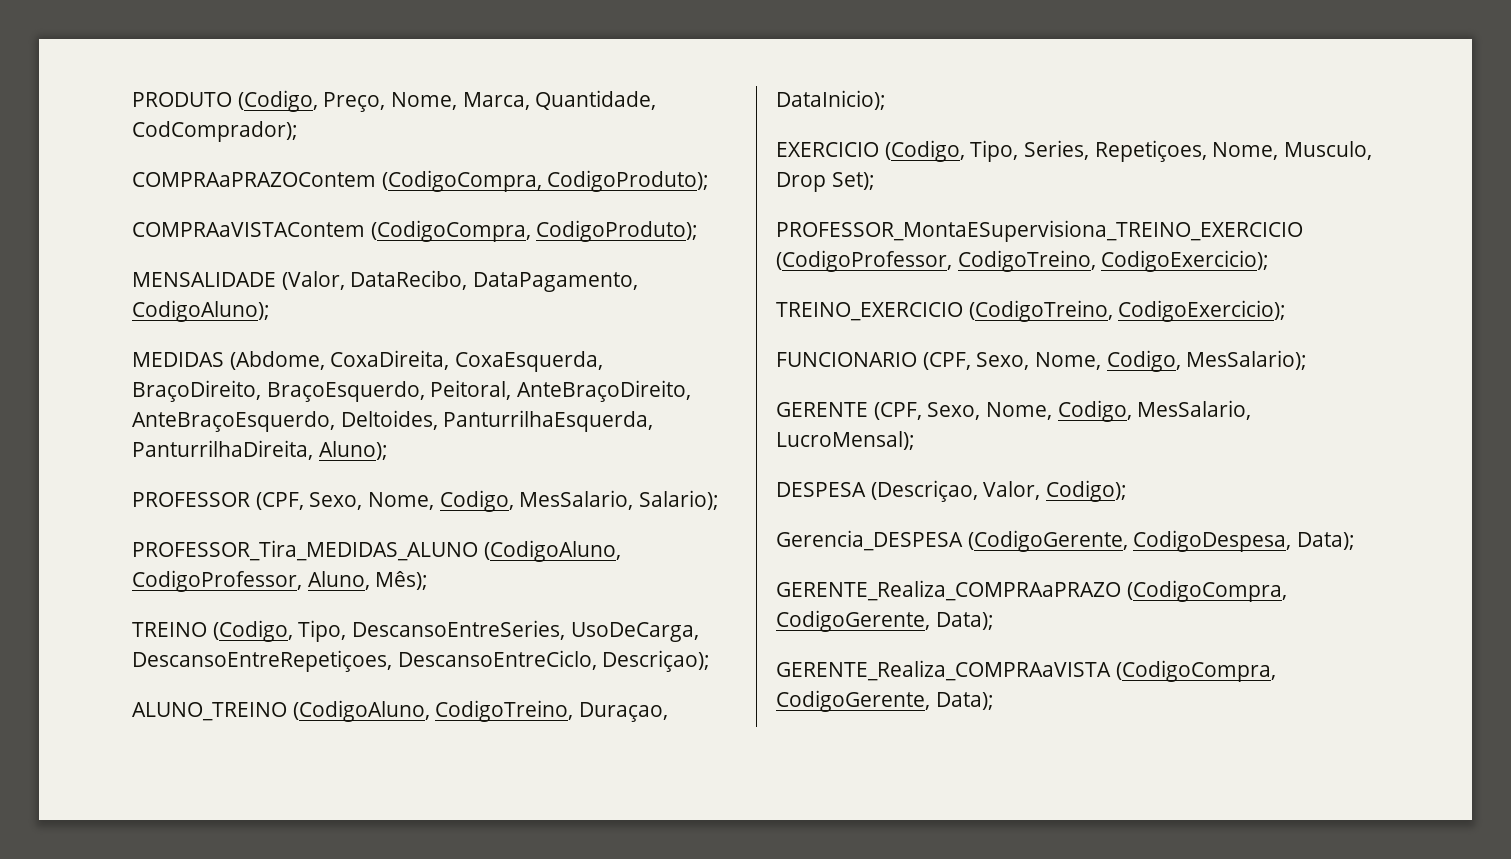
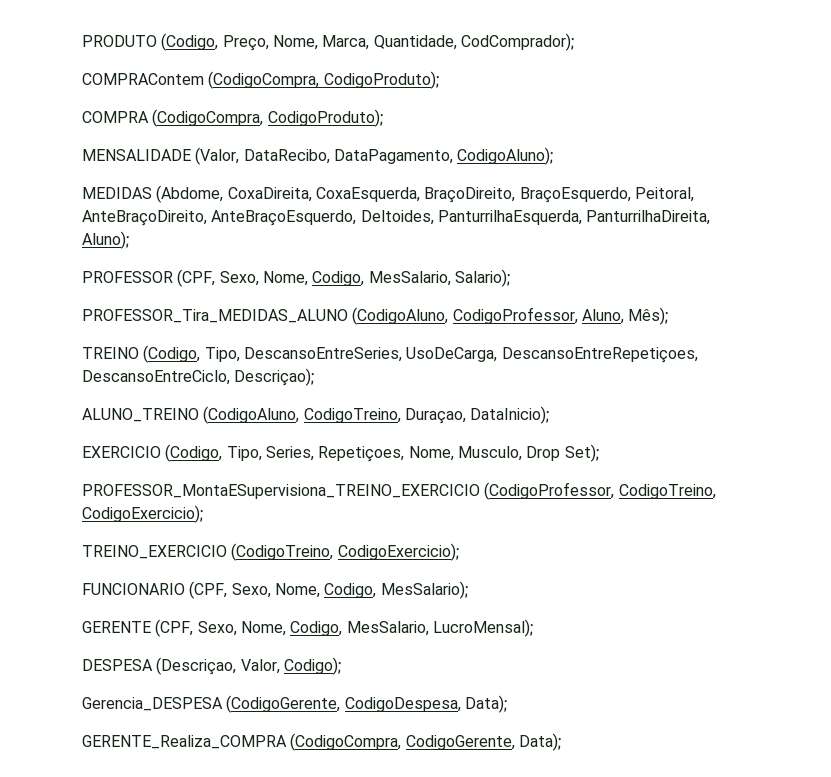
- COMPRAaPRAZOContem (CodigoCompra, CodigoProduto);
- COMPRAaVISTAContem (CodigoCompra, CodigoProduto);
+ COMPRAContem (CodigoCompra, CodigoProduto);
+ COMPRA (CodigoCompra, CodigoProduto);
- GERENTE_Realiza_COMPRAaPRAZO (CodigoCompra, CodigoGerente, Data);
- GERENTE_Realiza_COMPRAaVISTA (CodigoCompra, CodigoGerente, Data);
+ GERENTE_Realiza_COMPRA (CodigoCompra, CodigoGerente, Data);

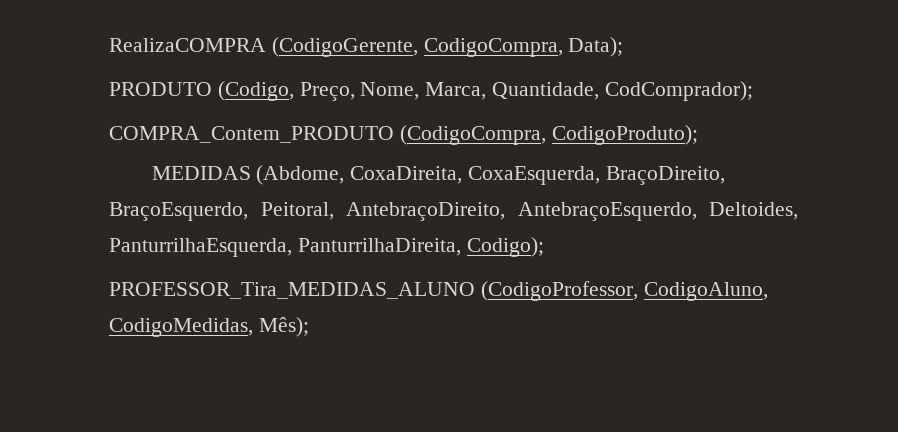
+ RealizaCOMPRA (CodigoGerente, CodigoCompra, Data);
- COMPRAContem (CodigoCompra, CodigoProduto);
- COMPRA (CodigoCompra, CodigoProduto);
- MENSALIDADE (Valor, DataRecibo, DataPagamento, CodigoAluno);
+ COMPRA_Contem_PRODUTO (CodigoCompra, CodigoProduto);
- MEDIDAS (Abdome, CoxaDireita, CoxaEsquerda, BraçoDireito, BraçoEsquerdo, Peitoral, AnteBraçoDireito, AnteBraçoEsquerdo, Deltoides, PanturrilhaEsquerda, PanturrilhaDireita, Aluno);
- PROFESSOR (CPF, Sexo, Nome, Codigo, MesSalario, Salario);
- PROFESSOR_Tira_MEDIDAS_ALUNO (CodigoAluno, CodigoProfessor, Aluno, Mês);
- TREINO (Codigo, Tipo, DescansoEntreSeries, UsoDeCarga, DescansoEntreRepetiçoes, DescansoEntreCiclo, Descriçao);
- ALUNO_TREINO (CodigoAluno, CodigoTreino, Duraçao, DataInicio);
- EXERCICIO (Codigo, Tipo, Series, Repetiçoes, Nome, Musculo, Drop Set);
- PROFESSOR_MontaESupervisiona_TREINO_EXERCICIO (CodigoProfessor, CodigoTreino, CodigoExercicio);
- TREINO_EXERCICIO (CodigoTreino, CodigoExercicio);
- FUNCIONARIO (CPF, Sexo, Nome, Codigo, MesSalario);
- GERENTE (CPF, Sexo, Nome, Codigo, MesSalario, LucroMensal);
- DESPESA (Descriçao, Valor, Codigo);
- Gerencia_DESPESA (CodigoGerente, CodigoDespesa, Data);
- GERENTE_Realiza_COMPRA (CodigoCompra, CodigoGerente, Data);
+ MEDIDAS (Abdome, CoxaDireita, CoxaEsquerda, BraçoDireito, BraçoEsquerdo, Peitoral, AntebraçoDireito, AntebraçoEsquerdo, Deltoides, PanturrilhaEsquerda, PanturrilhaDireita, Codigo);
+ PROFESSOR_Tira_MEDIDAS_ALUNO (CodigoProfessor, CodigoAluno, CodigoMedidas, Mês);

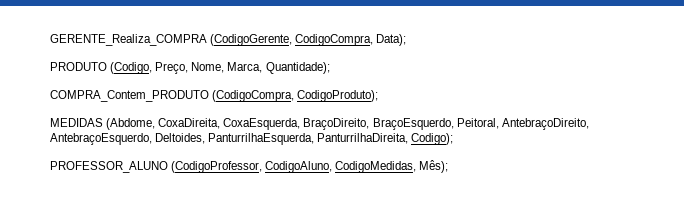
- RealizaCOMPRA (CodigoGerente, CodigoCompra, Data);
+ GERENTE_Realiza_COMPRA (CodigoGerente, CodigoCompra, Data);
- PRODUTO (Codigo, Preço, Nome, Marca, Quantidade, CodComprador);
+ PRODUTO (Codigo, Preço, Nome, Marca, Quantidade);
- PROFESSOR_Tira_MEDIDAS_ALUNO (CodigoProfessor, CodigoAluno, CodigoMedidas, Mês);
+ PROFESSOR_ALUNO (CodigoProfessor, CodigoAluno, CodigoMedidas, Mês);

